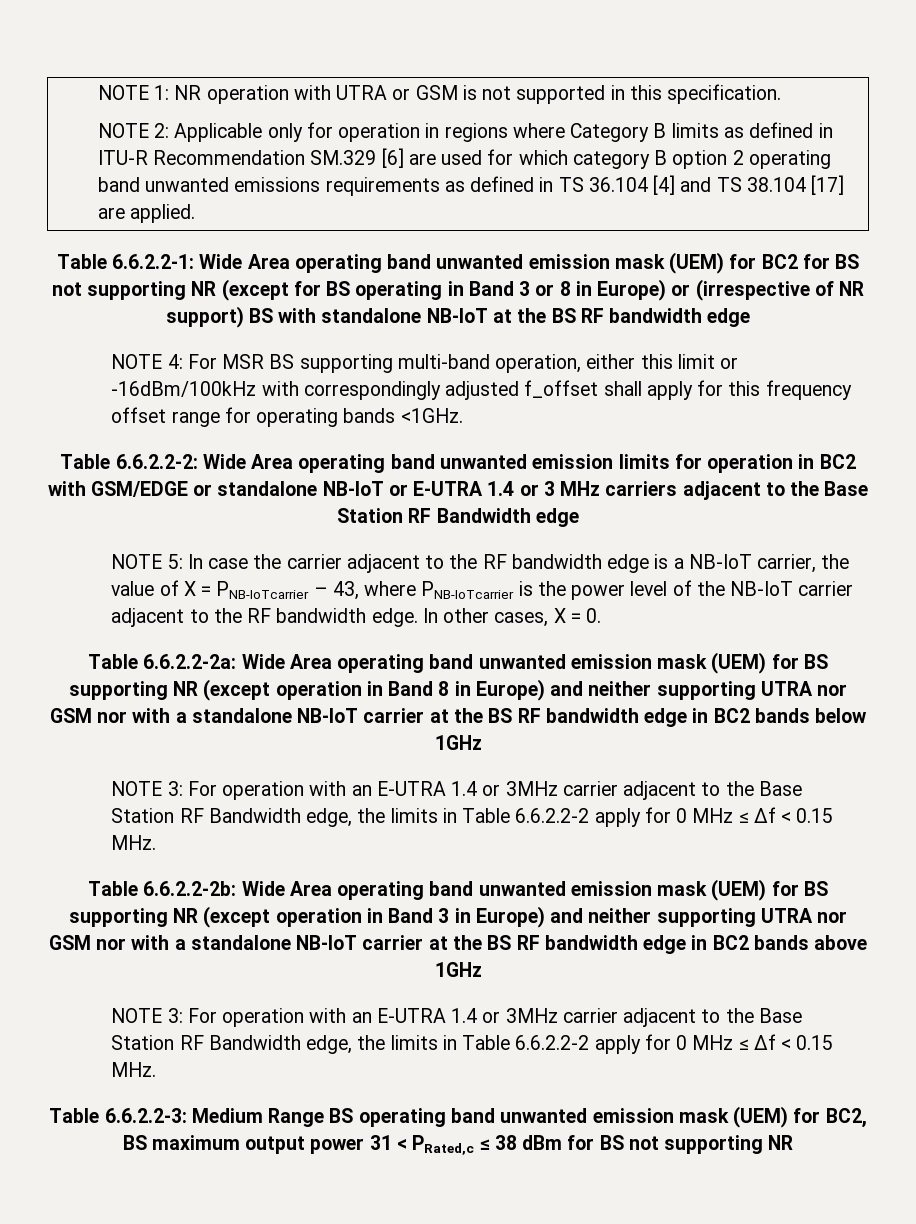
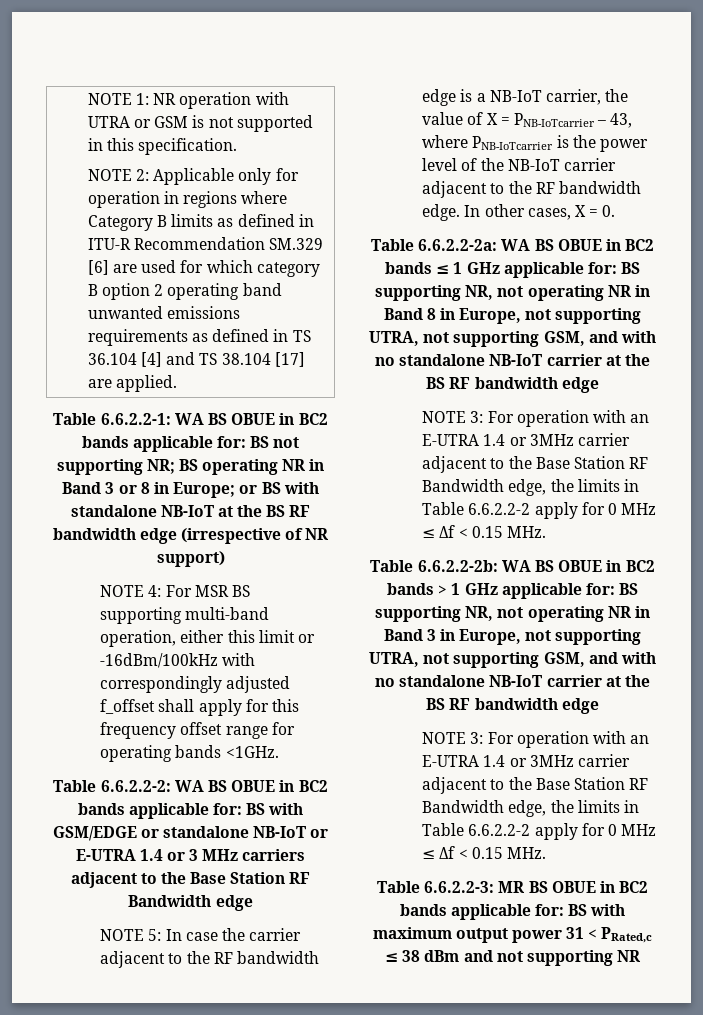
- Table 6.6.2.2-1: Wide Area operating band unwanted emission mask (UEM) for BC2 for BS not supporting NR (except for BS operating in Band 3 or 8 in Europe) or (irrespective of NR support) BS with standalone NB-IoT at the BS RF bandwidth edge
+ Table 6.6.2.2-1: WA BS OBUE in BC2 bands applicable for: BS not supporting NR; BS operating NR in Band 3 or 8 in Europe; or BS with standalone NB-IoT at the BS RF bandwidth edge (irrespective of NR support)
- Table 6.6.2.2-2: Wide Area operating band unwanted emission limits for operation in BC2 with GSM/EDGE or standalone NB-IoT or E-UTRA 1.4 or 3 MHz carriers adjacent to the Base Station RF Bandwidth edge
+ Table 6.6.2.2-2: WA BS OBUE in BC2 bands applicable for: BS with GSM/EDGE or standalone NB-IoT or E-UTRA 1.4 or 3 MHz carriers adjacent to the Base Station RF Bandwidth edge
- Table 6.6.2.2-2a: Wide Area operating band unwanted emission mask (UEM) for BS supporting NR (except operation in Band 8 in Europe) and neither supporting UTRA nor GSM nor with a standalone NB-IoT carrier at the BS RF bandwidth edge in BC2 bands below 1GHz
+ Table 6.6.2.2-2a: WA BS OBUE in BC2 bands ≤ 1 GHz applicable for: BS supporting NR, not operating NR in Band 8 in Europe, not supporting UTRA, not supporting GSM, and with no standalone NB-IoT carrier at the BS RF bandwidth edge
- Table 6.6.2.2-2b: Wide Area operating band unwanted emission mask (UEM) for BS supporting NR (except operation in Band 3 in Europe) and neither supporting UTRA nor GSM nor with a standalone NB-IoT carrier at the BS RF bandwidth edge in BC2 bands above 1GHz
+ Table 6.6.2.2-2b: WA BS OBUE in BC2 bands > 1 GHz applicable for: BS supporting NR, not operating NR in Band 3 in Europe, not supporting UTRA, not supporting GSM, and with no standalone NB-IoT carrier at the BS RF bandwidth edge
- Table 6.6.2.2-3: Medium Range BS operating band unwanted emission mask (UEM) for BC2, BS maximum output power 31 < PRated,c ≤ 38 dBm for BS not supporting NR
+ Table 6.6.2.2-3: MR BS OBUE in BC2 bands applicable for: BS with maximum output power 31 < PRated,c ≤ 38 dBm and not supporting NR

